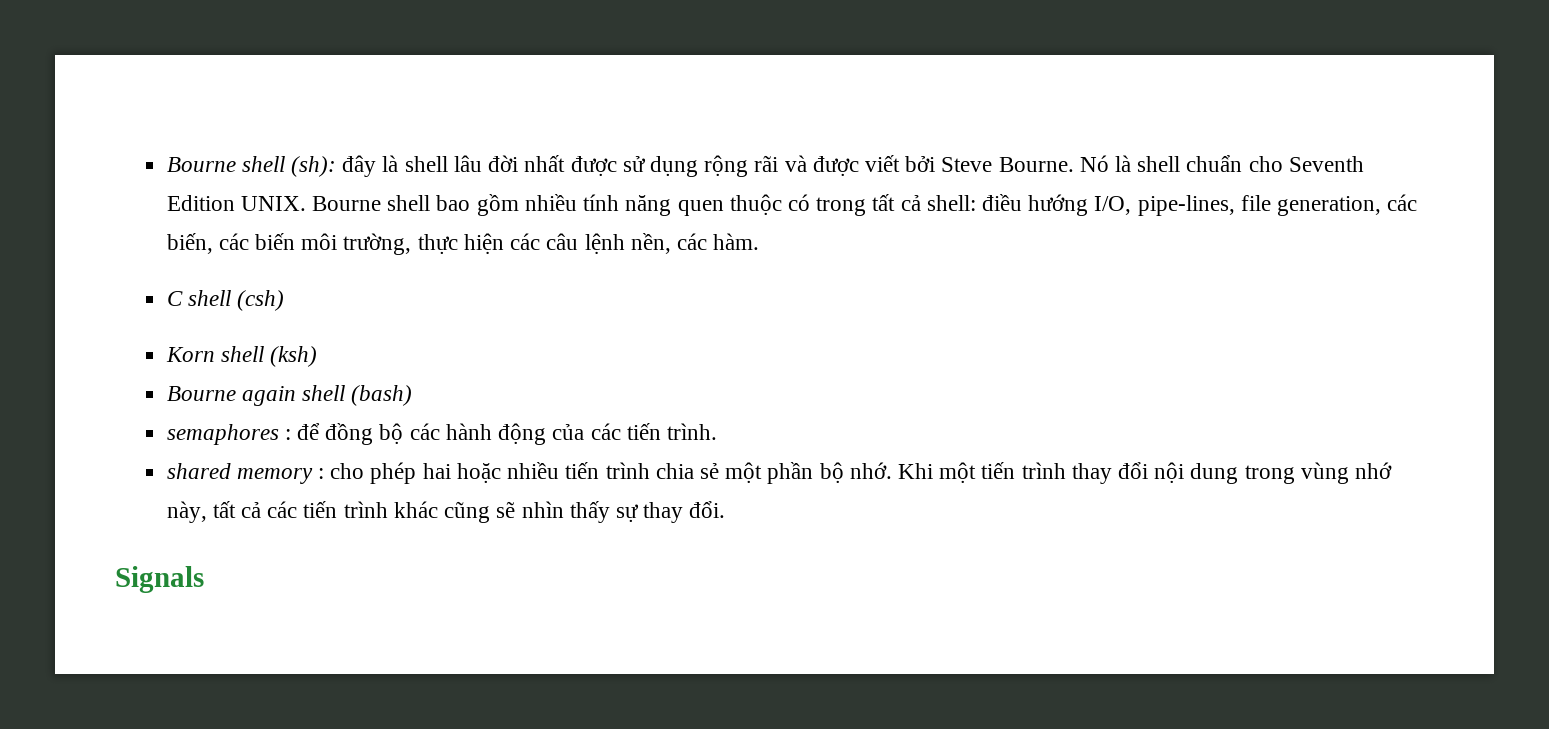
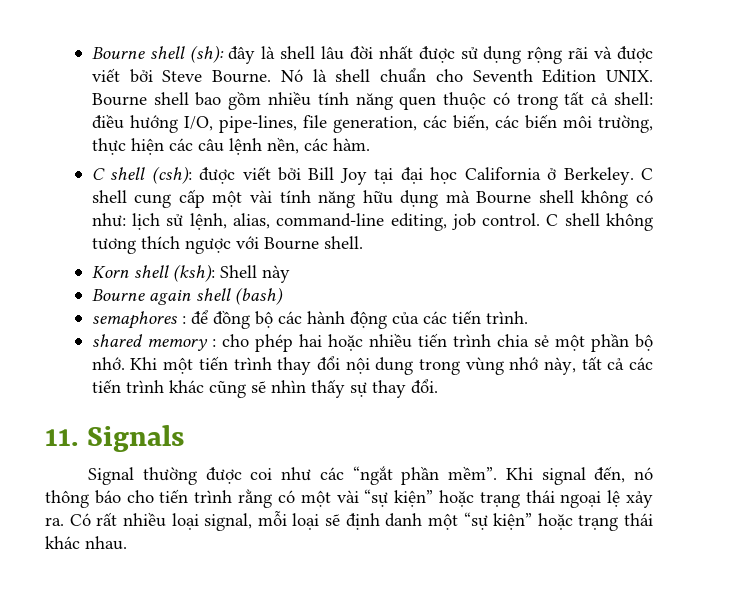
- C shell (csh)
+ C shell (csh): được viết bởi Bill Joy tại đại học California ở Berkeley. C shell cung cấp một vài tính năng hữu dụng mà Bourne shell không có như: lịch sử lệnh, alias, command-line editing, job control. C shell không tương thích ngược với Bourne shell.
- Korn shell (ksh)
+ Korn shell (ksh): Shell này
- Signals
+ 11. Signals
+ Signal thường được coi như các “ngắt phần mềm”. Khi signal đến, nó thông báo cho tiến trình rằng có một vài “sự kiện” hoặc trạng thái ngoại lệ xảy ra. Có rất nhiều loại signal, mỗi loại sẽ định danh một “sự kiện” hoặc trạng thái khác nhau.

